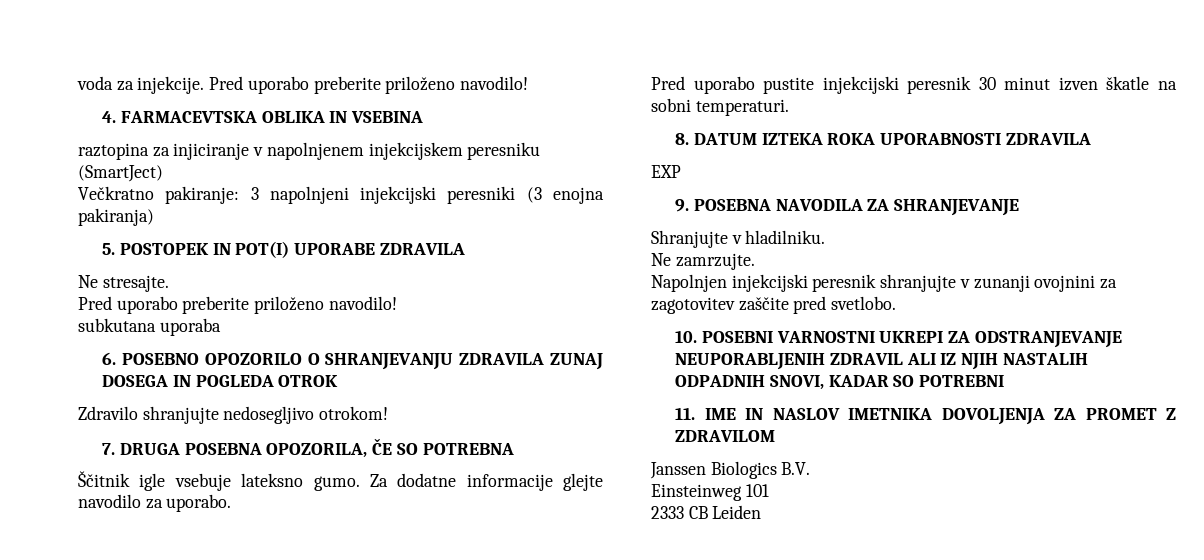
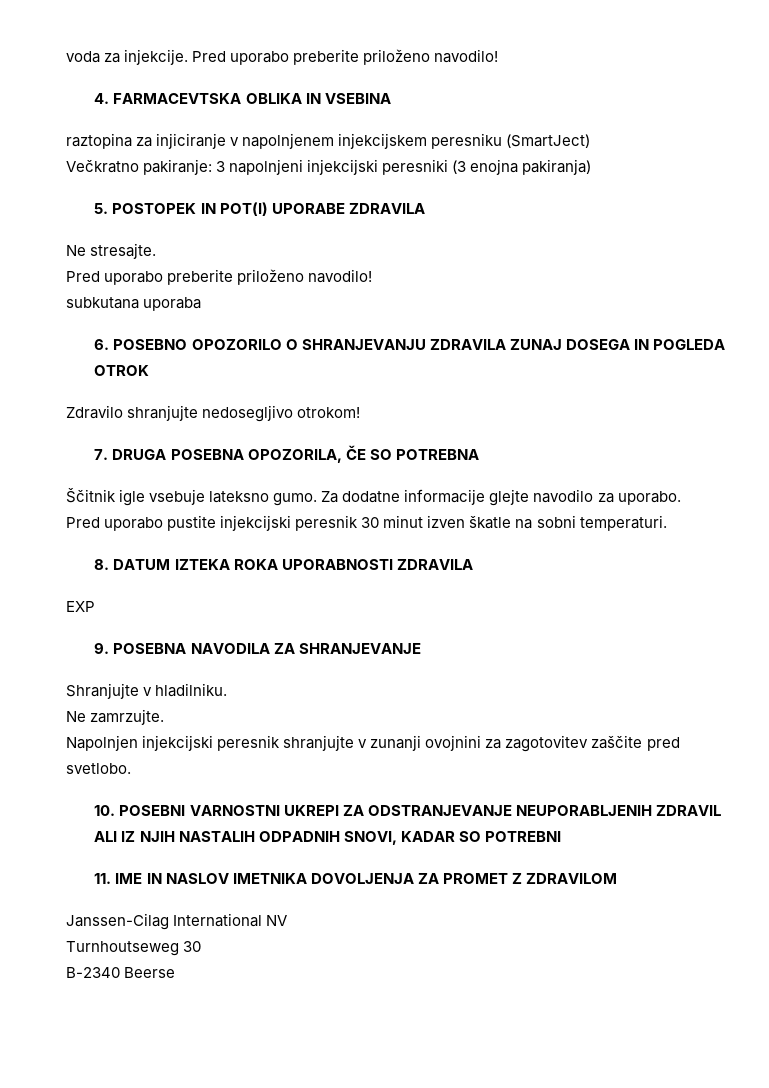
- Janssen Biologics B.V.
- Einsteinweg 101
- 2333 CB Leiden
+ Janssen-Cilag International NV
+ Turnhoutseweg 30
+ B-2340 Beerse

